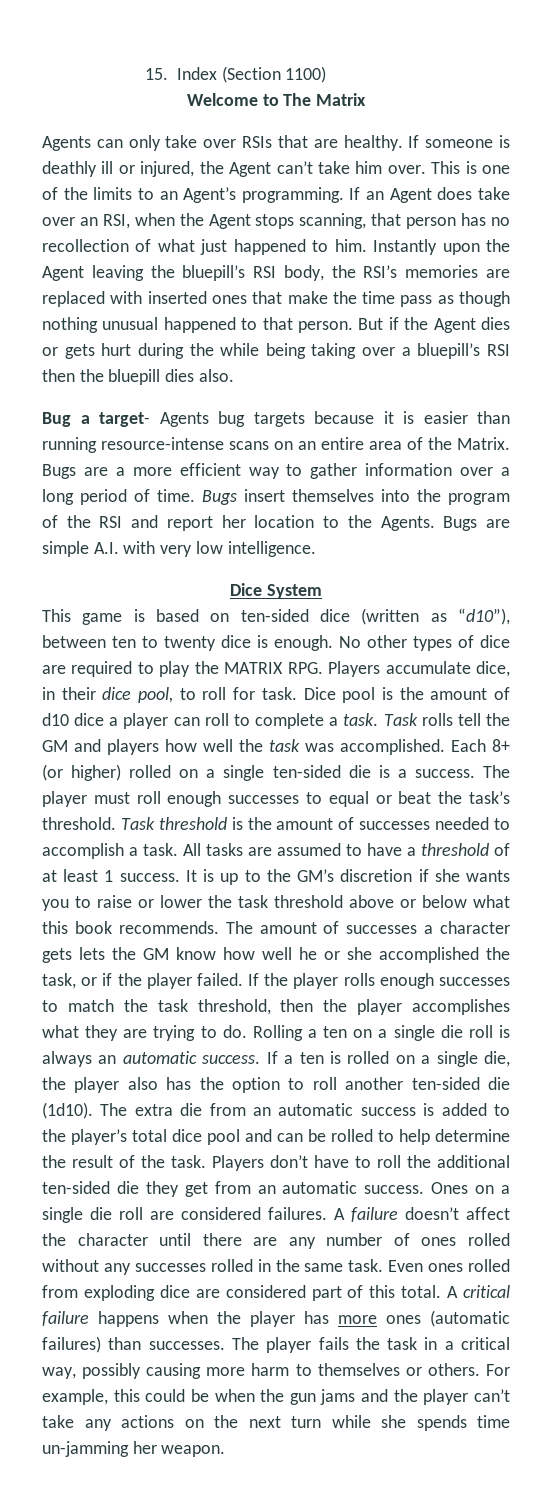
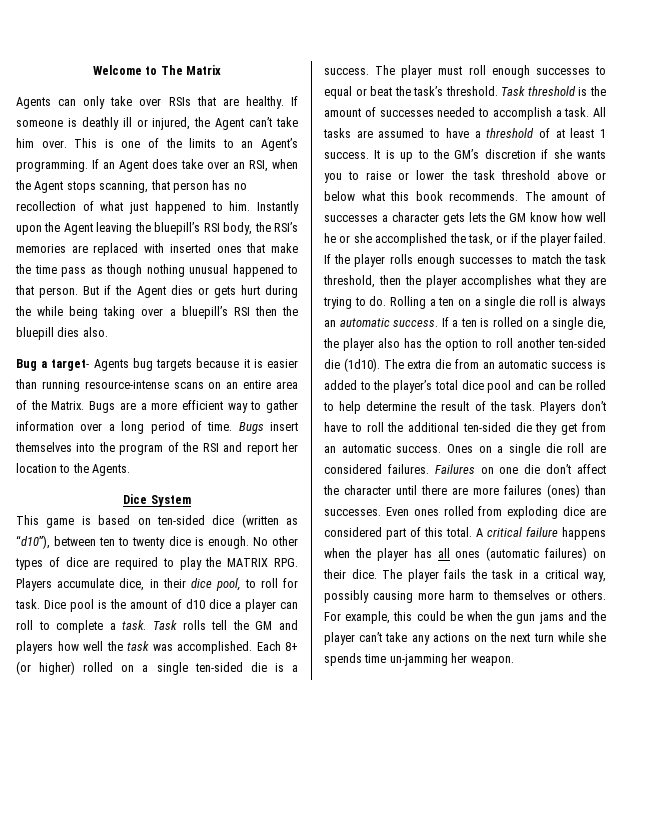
- 15. Index (Section 1100)
- Bugs are simple A.I. with very low intelligence.
- A failure doesn’t affect the character until there are any number of ones rolled without any successes rolled in the same task.
+ Failures on one die don’t affect the character until there are more failures (ones) than successes.
- A critical failure happens when the player has more ones (automatic failures) than successes.
+ A critical failure happens when the player has all ones (automatic failures) on their dice.

